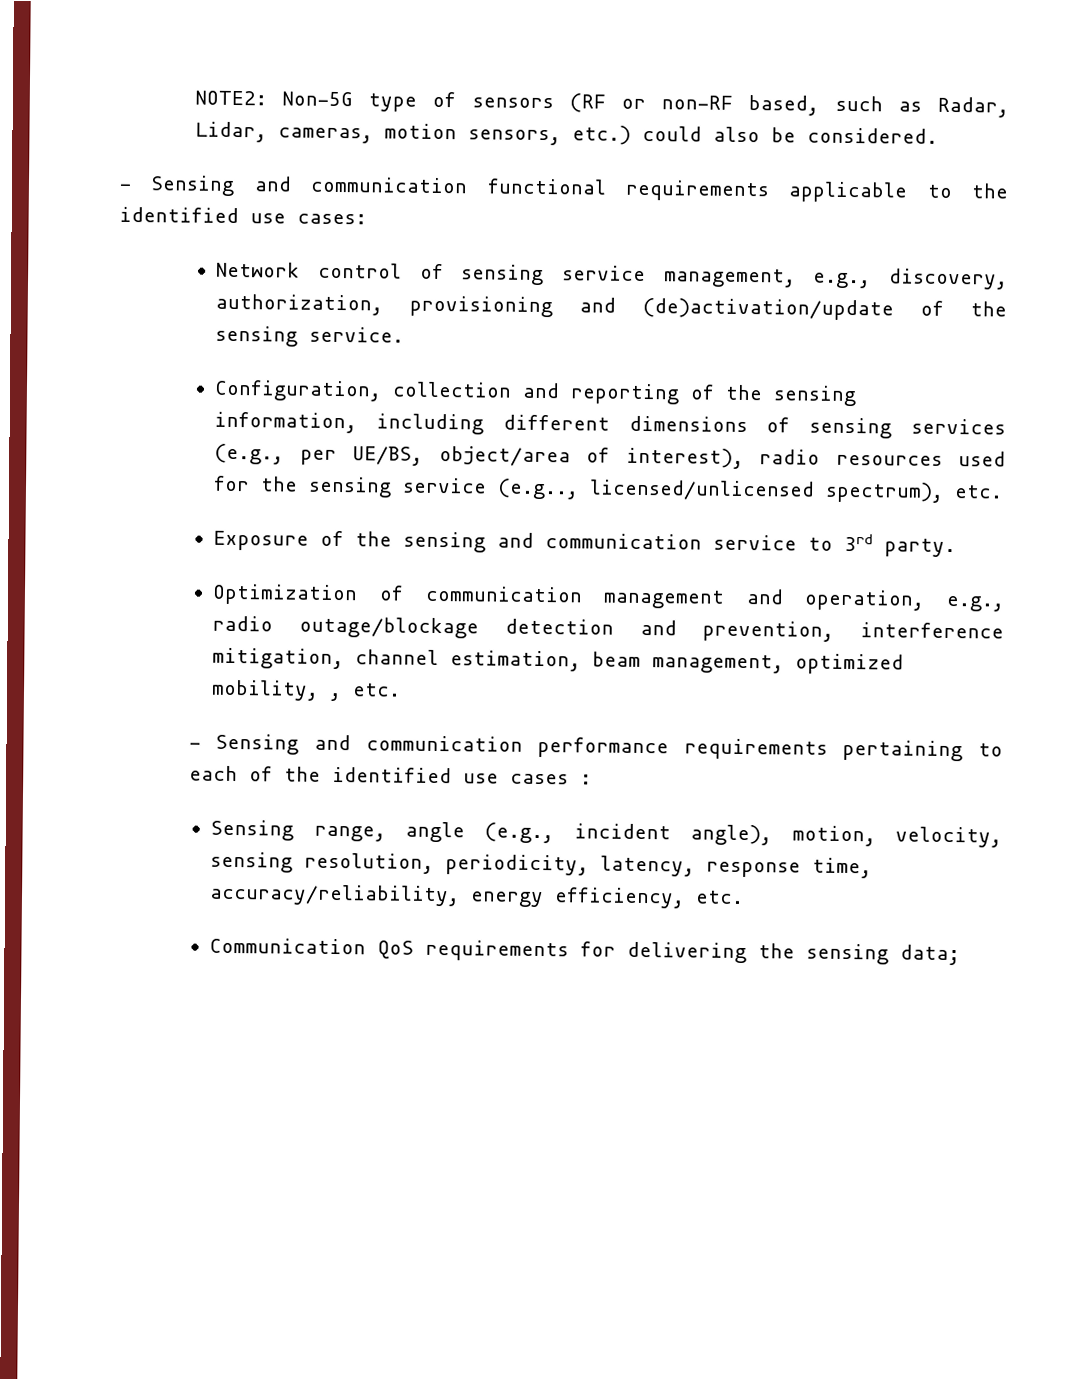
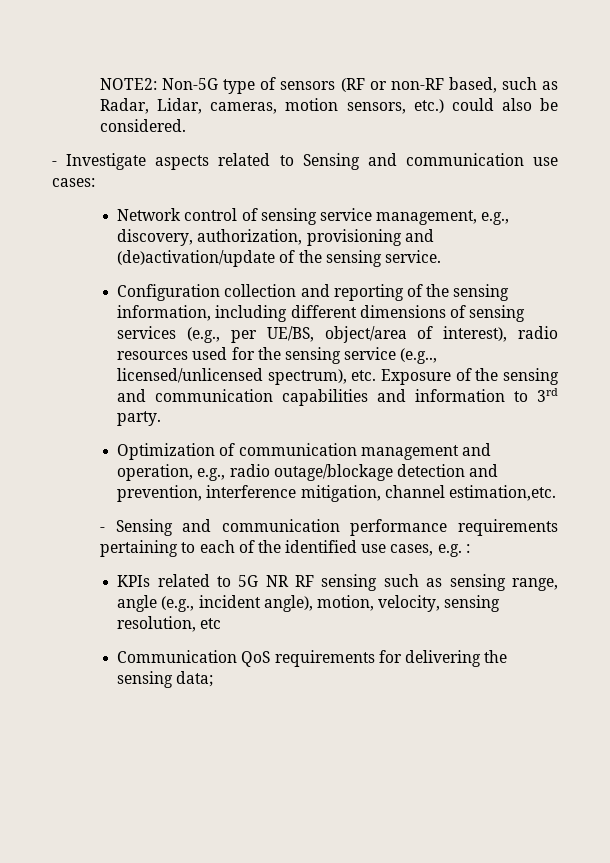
- - Sensing and communication functional requirements applicable to the identified use cases:
+ - Investigate aspects related to Sensing and communication use cases:
- Configuration, collection and reporting of the sensing information, including different dimensions of sensing services (e.g., per UE/BS, object/area of interest), radio resources used for the sensing service (e.g.., licensed/unlicensed spectrum), etc.
- Exposure of the sensing and communication service to 3rd party.
+ Configuration collection and reporting of the sensing information, including different dimensions of sensing services (e.g., per UE/BS, object/area of interest), radio resources used for the sensing service (e.g.., licensed/unlicensed spectrum), etc. Exposure of the sensing and communication capabilities and information to 3rd party.
- Optimization of communication management and operation, e.g., radio outage/blockage detection and prevention, interference mitigation, channel estimation, beam management, optimized mobility, , etc.
+ Optimization of communication management and operation, e.g., radio outage/blockage detection and prevention, interference mitigation, channel estimation,etc.
- - Sensing and communication performance requirements pertaining to each of the identified use cases :
+ - Sensing and communication performance requirements pertaining to each of the identified use cases, e.g. :
- Sensing range, angle (e.g., incident angle), motion, velocity, sensing resolution, periodicity, latency, response time, accuracy/reliability, energy efficiency, etc.
+ KPIs related to 5G NR RF sensing such as sensing range, angle (e.g., incident angle), motion, velocity, sensing resolution, etc

